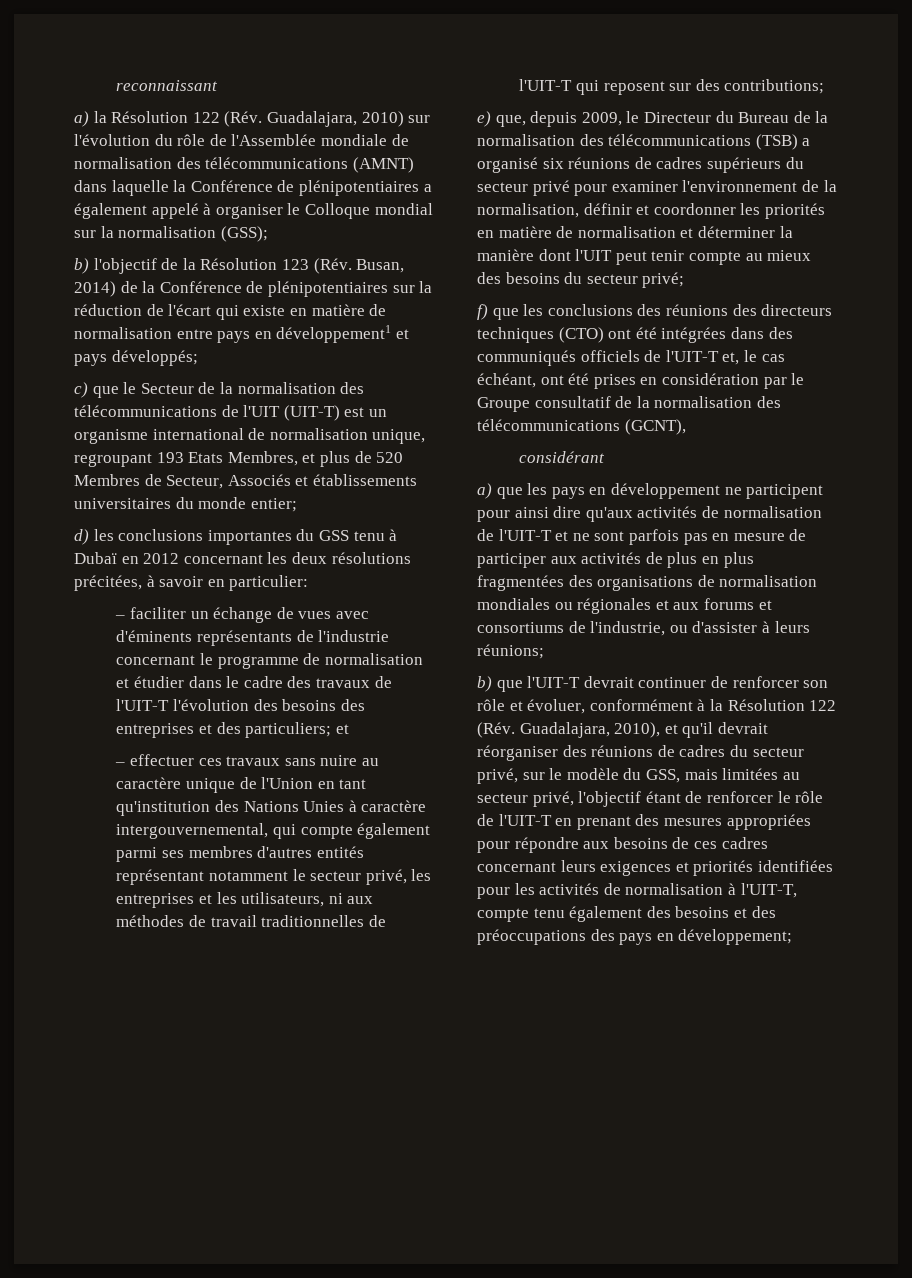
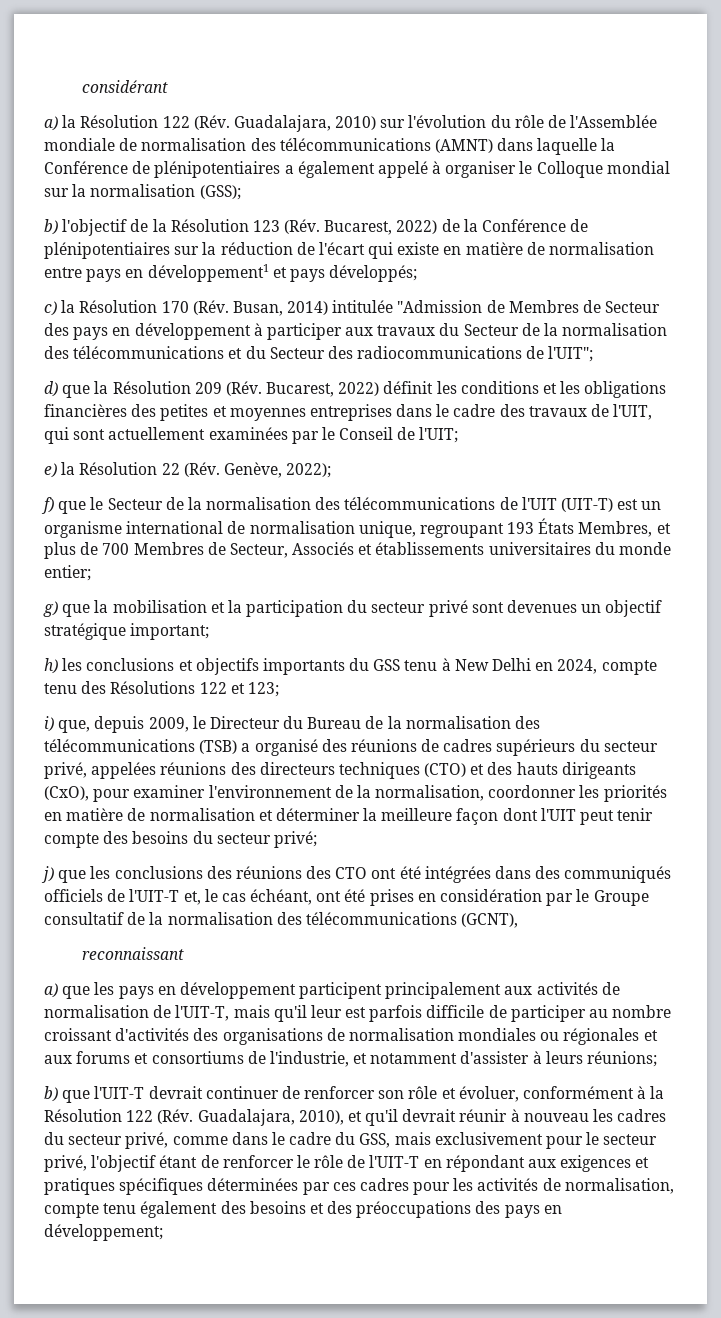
- reconnaissant
+ considérant
- b) l'objectif de la Résolution 123 (Rév. Busan, 2014) de la Conférence de plénipotentiaires sur la réduction de l'écart qui existe en matière de normalisation entre pays en développement1 et pays développés;
+ b) l'objectif de la Résolution 123 (Rév. Bucarest, 2022) de la Conférence de plénipotentiaires sur la réduction de l'écart qui existe en matière de normalisation entre pays en développement1 et pays développés;
- c) que le Secteur de la normalisation des télécommunications de l'UIT (UIT-T) est un organisme international de normalisation unique, regroupant 193 Etats Membres, et plus de 520 Membres de Secteur, Associés et établissements universitaires du monde entier;
+ c) la Résolution 170 (Rév. Busan, 2014) intitulée "Admission de Membres de Secteur des pays en développement à participer aux travaux du Secteur de la normalisation des télécommunications et du Secteur des radiocommunications de l'UIT";
+ d) que la Résolution 209 (Rév. Bucarest, 2022) définit les conditions et les obligations financières des petites et moyennes entreprises dans le cadre des travaux de l'UIT, qui sont actuellement examinées par le Conseil de l'UIT;
+ e) la Résolution 22 (Rév. Genève, 2022);
+ f) que le Secteur de la normalisation des télécommunications de l'UIT (UIT-T) est un organisme international de normalisation unique, regroupant 193 États Membres, et plus de 700 Membres de Secteur, Associés et établissements universitaires du monde entier;
- d) les conclusions importantes du GSS tenu à Dubaï en 2012 concernant les deux résolutions précitées, à savoir en particulier:
- – faciliter un échange de vues avec d'éminents représentants de l'industrie concernant le programme de normalisation et étudier dans le cadre des travaux de l'UIT-T l'évolution des besoins des entreprises et des particuliers; et
- – effectuer ces travaux sans nuire au caractère unique de l'Union en tant qu'institution des Nations Unies à caractère intergouvernemental, qui compte également parmi ses membres d'autres entités représentant notamment le secteur privé, les entreprises et les utilisateurs, ni aux méthodes de travail traditionnelles de l'UIT-T qui reposent sur des contributions;
- e) que, depuis 2009, le Directeur du Bureau de la normalisation des télécommunications (TSB) a organisé six réunions de cadres supérieurs du secteur privé pour examiner l'environnement de la normalisation, définir et coordonner les priorités en matière de normalisation et déterminer la manière dont l'UIT peut tenir compte au mieux des besoins du secteur privé;
+ g) que la mobilisation et la participation du secteur privé sont devenues un objectif stratégique important;
+ h) les conclusions et objectifs importants du GSS tenu à New Delhi en 2024, compte tenu des Résolutions 122 et 123;
+ i) que, depuis 2009, le Directeur du Bureau de la normalisation des télécommunications (TSB) a organisé des réunions de cadres supérieurs du secteur privé, appelées réunions des directeurs techniques (CTO) et des hauts dirigeants (CxO), pour examiner l'environnement de la normalisation, coordonner les priorités en matière de normalisation et déterminer la meilleure façon dont l'UIT peut tenir compte des besoins du secteur privé;
- f) que les conclusions des réunions des directeurs techniques (CTO) ont été intégrées dans des communiqués officiels de l'UIT-T et, le cas échéant, ont été prises en considération par le Groupe consultatif de la normalisation des télécommunications (GCNT),
+ j) que les conclusions des réunions des CTO ont été intégrées dans des communiqués officiels de l'UIT-T et, le cas échéant, ont été prises en considération par le Groupe consultatif de la normalisation des télécommunications (GCNT),
- considérant
+ reconnaissant
- a) que les pays en développement ne participent pour ainsi dire qu'aux activités de normalisation de l'UIT-T et ne sont parfois pas en mesure de participer aux activités de plus en plus fragmentées des organisations de normalisation mondiales ou régionales et aux forums et consortiums de l'industrie, ou d'assister à leurs réunions;
+ a) que les pays en développement participent principalement aux activités de normalisation de l'UIT-T, mais qu'il leur est parfois difficile de participer au nombre croissant d'activités des organisations de normalisation mondiales ou régionales et aux forums et consortiums de l'industrie, et notamment d'assister à leurs réunions;
- b) que l'UIT-T devrait continuer de renforcer son rôle et évoluer, conformément à la Résolution 122 (Rév. Guadalajara, 2010), et qu'il devrait réorganiser des réunions de cadres du secteur privé, sur le modèle du GSS, mais limitées au secteur privé, l'objectif étant de renforcer le rôle de l'UIT-T en prenant des mesures appropriées pour répondre aux besoins de ces cadres concernant leurs exigences et priorités identifiées pour les activités de normalisation à l'UIT-T, compte tenu également des besoins et des préoccupations des pays en développement;
+ b) que l'UIT-T devrait continuer de renforcer son rôle et évoluer, conformément à la Résolution 122 (Rév. Guadalajara, 2010), et qu'il devrait réunir à nouveau les cadres du secteur privé, comme dans le cadre du GSS, mais exclusivement pour le secteur privé, l'objectif étant de renforcer le rôle de l'UIT-T en répondant aux exigences et pratiques spécifiques déterminées par ces cadres pour les activités de normalisation, compte tenu également des besoins et des préoccupations des pays en développement;

